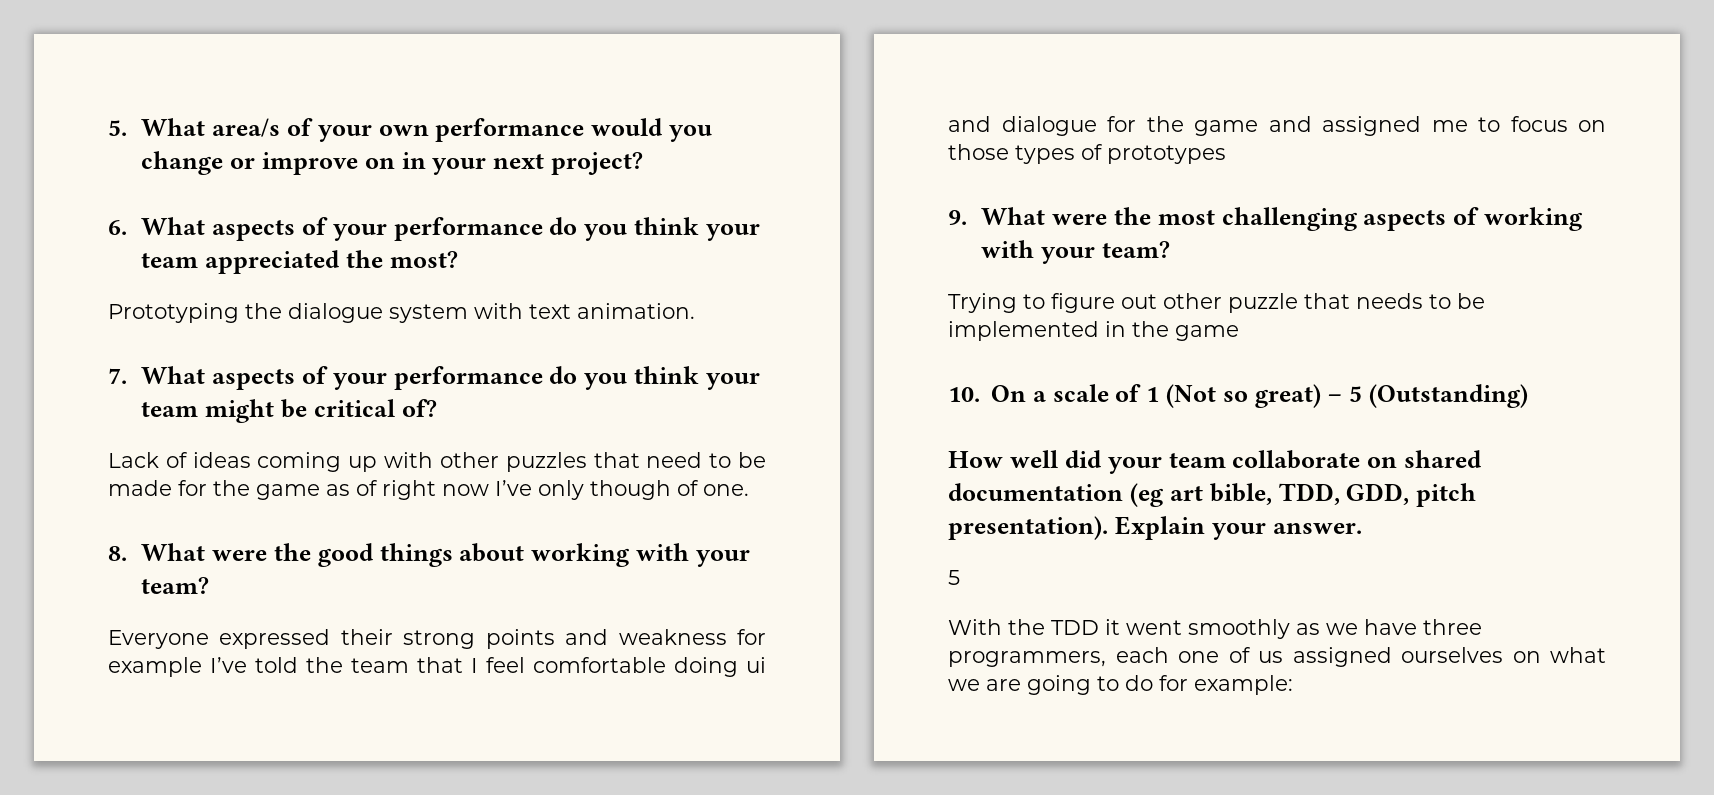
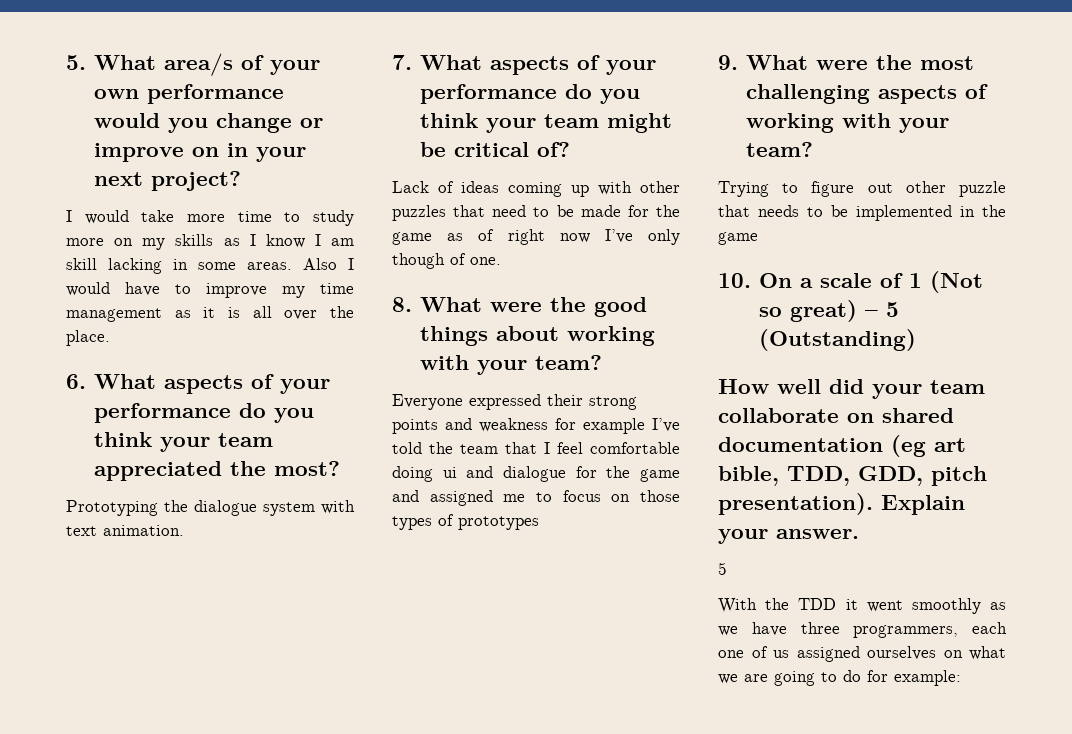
+ I would take more time to study more on my skills as I know I am skill lacking in some areas. Also I would have to improve my time management as it is all over the place.

